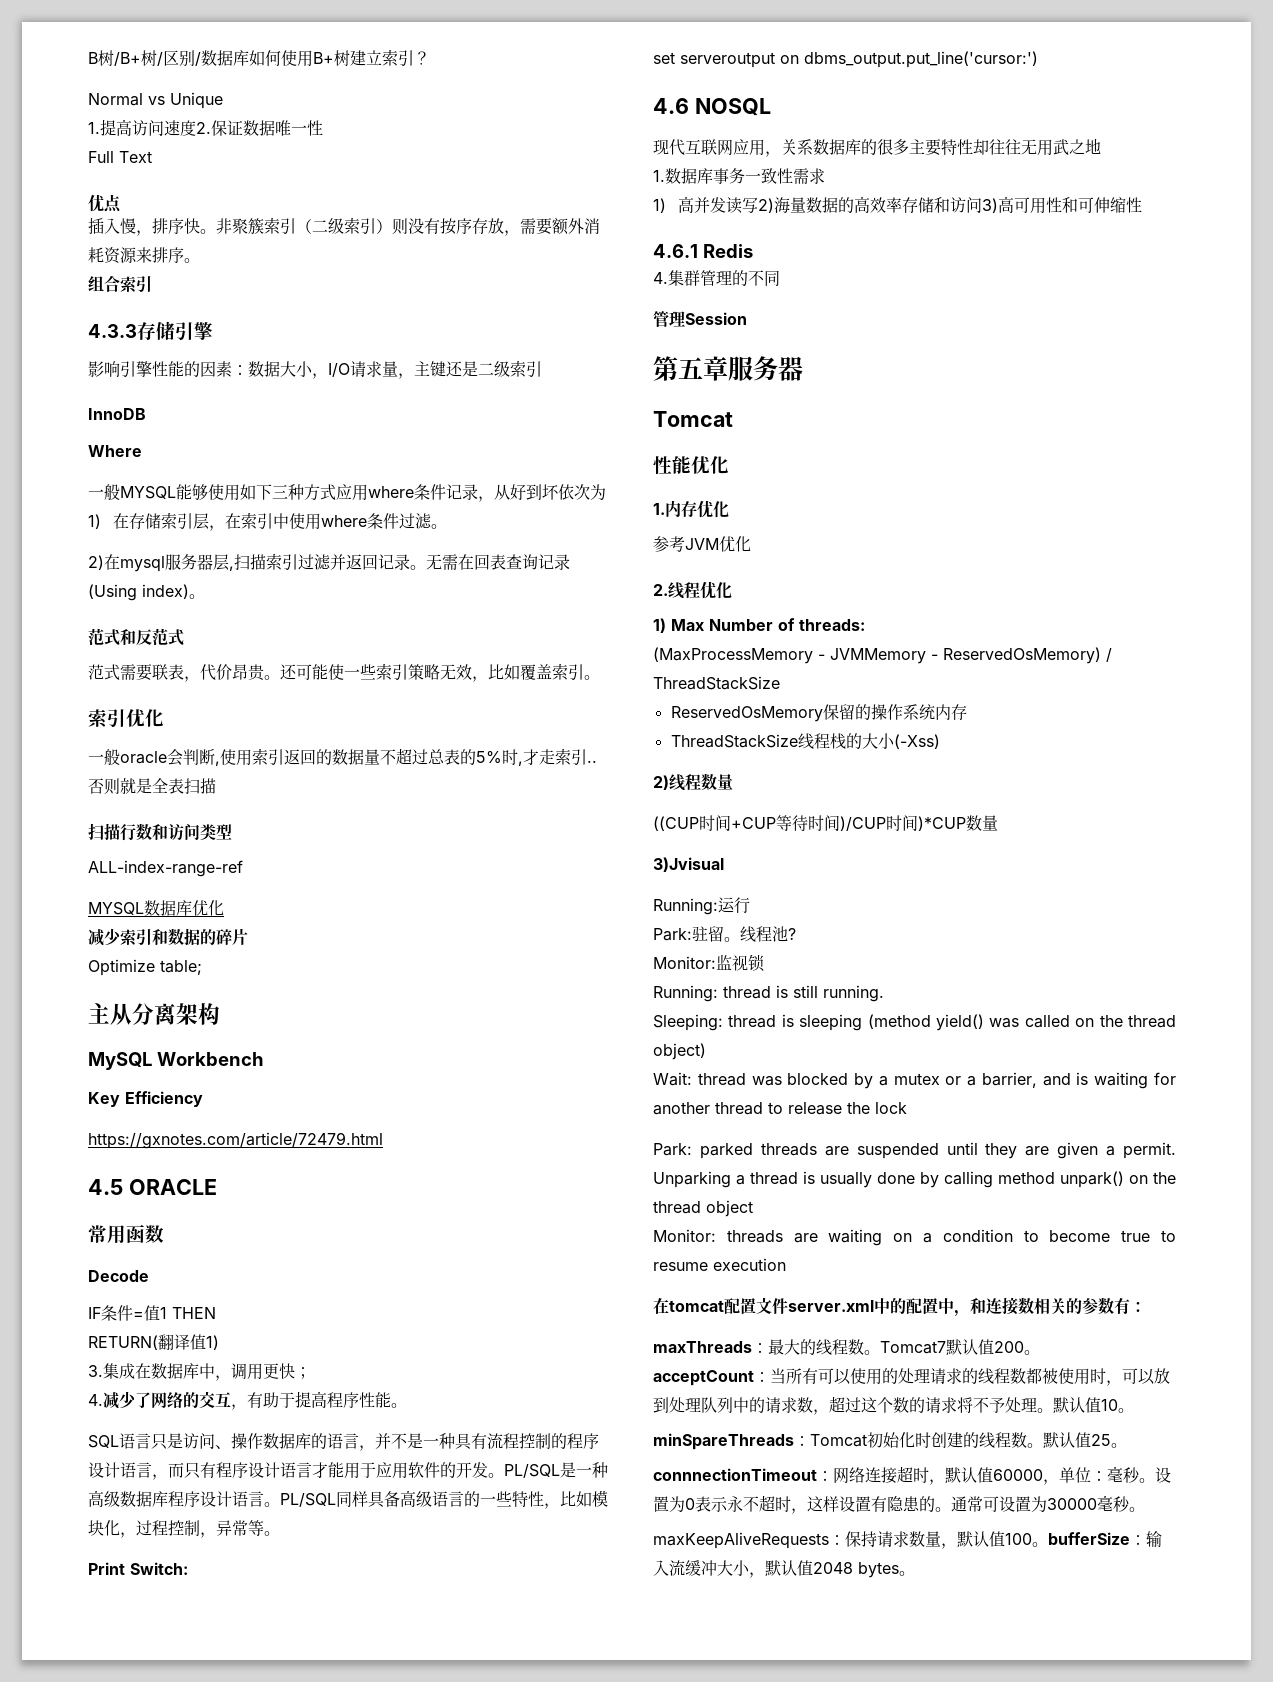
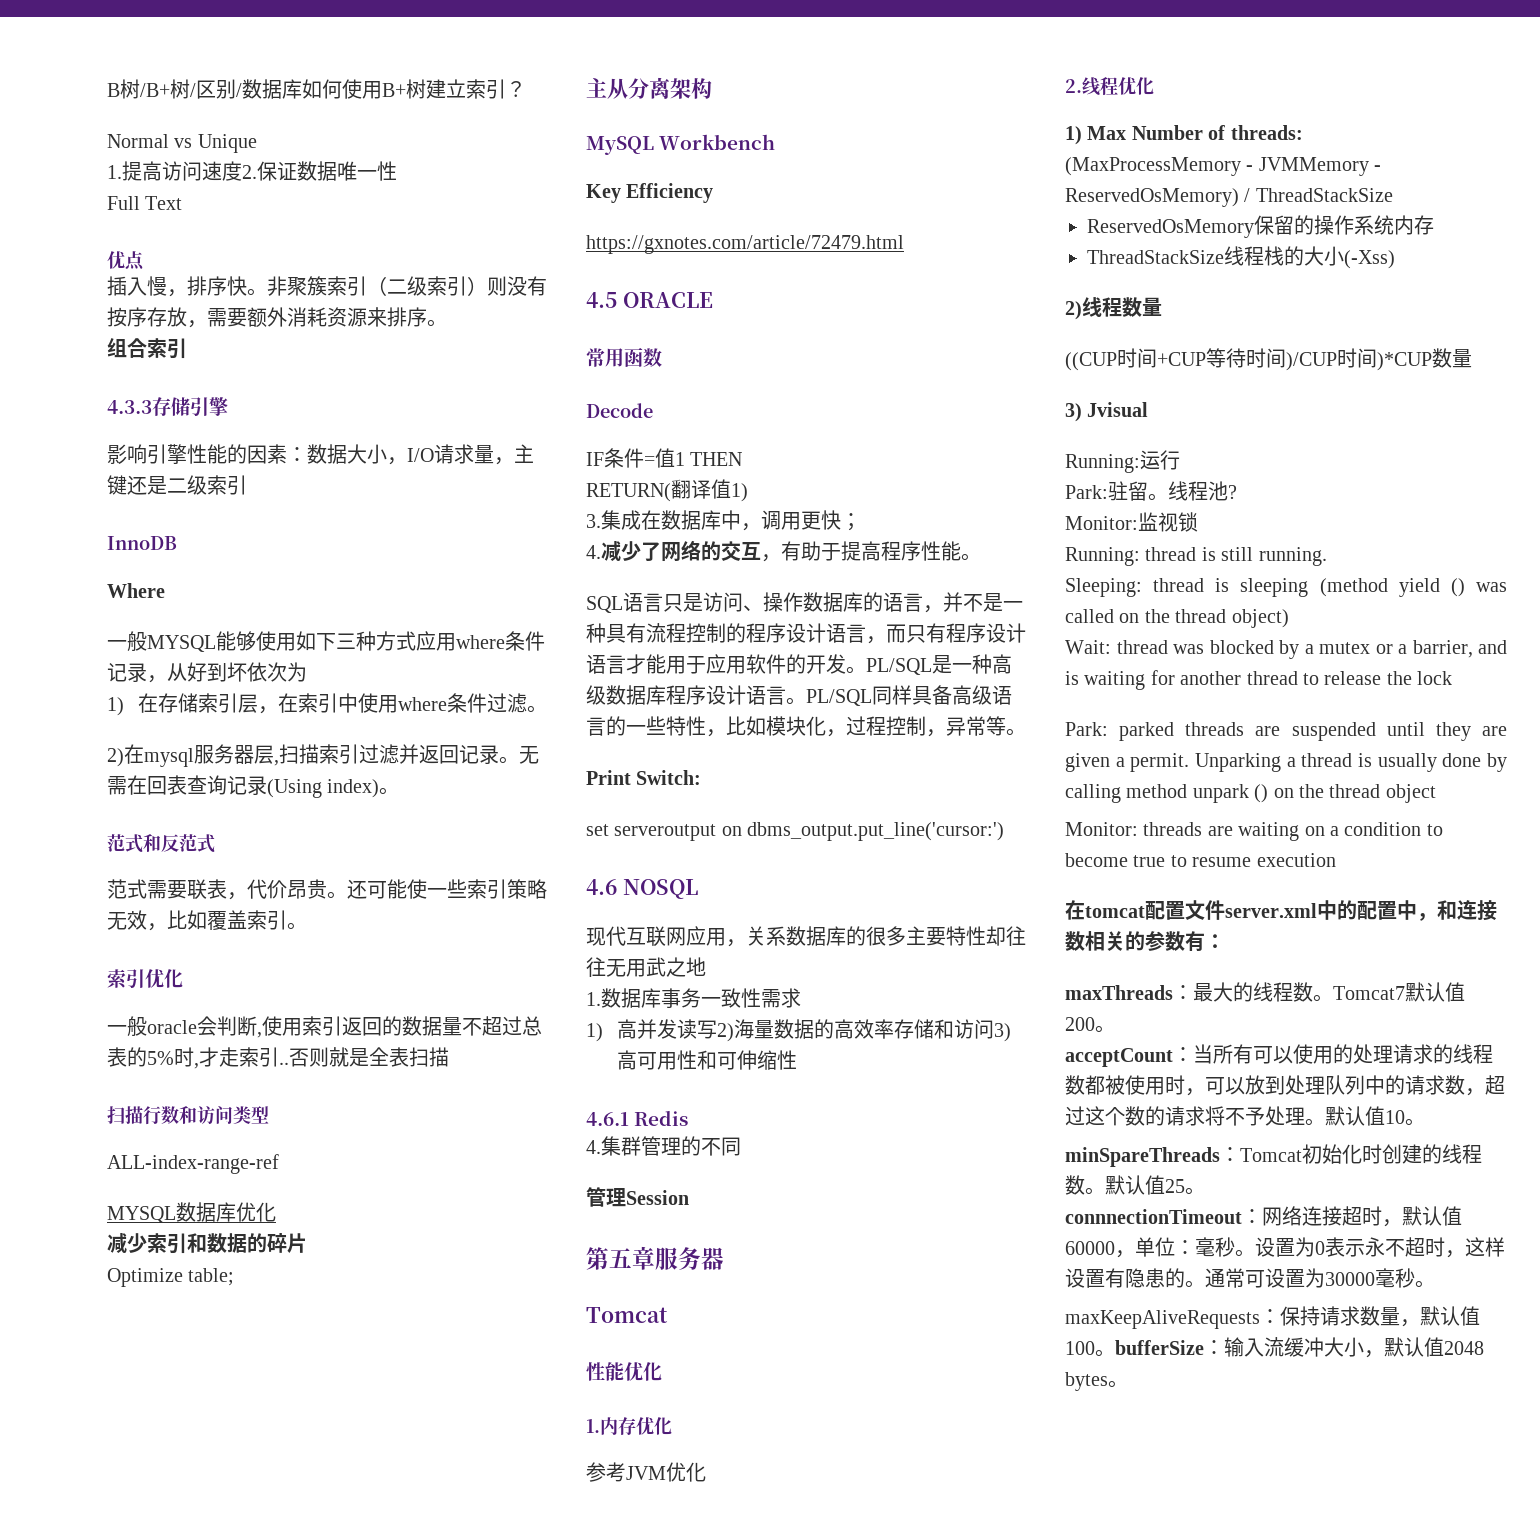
- 3)Jvisual
+ 3) Jvisual
- Sleeping: thread is sleeping (method yield() was called on the thread object)
+ Sleeping: thread is sleeping (method yield () was called on the thread object)
- Unparking a thread is usually done by calling method unpark() on the thread object
+ Unparking a thread is usually done by calling method unpark () on the thread object

